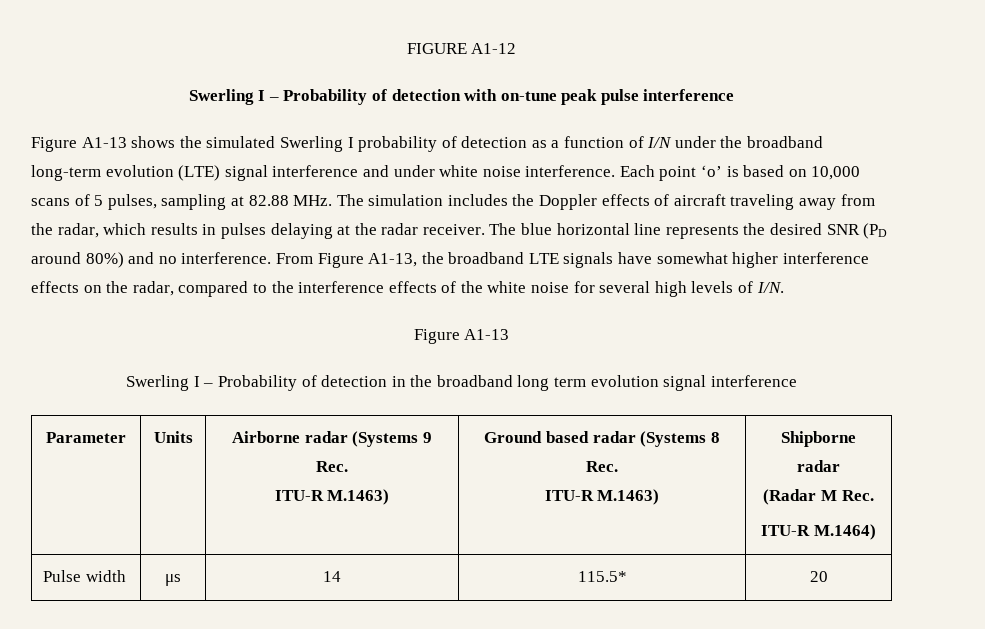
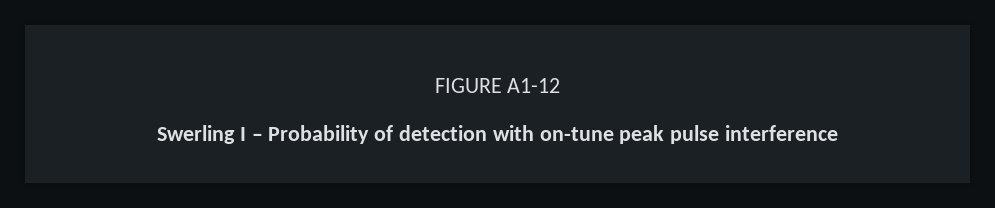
- Figure A1-13 shows the simulated Swerling I probability of detection as a function of I/N under the broadband long-term evolution (LTE) signal interference and under white noise interference. Each point ‘o’ is based on 10,000 scans of 5 pulses, sampling at 82.88 MHz. The simulation includes the Doppler effects of aircraft traveling away from the radar, which results in pulses delaying at the radar receiver. The blue horizontal line represents the desired SNR (PD around 80%) and no interference. From Figure A1-13, the broadband LTE signals have somewhat higher interference effects on the radar, compared to the interference effects of the white noise for several high levels of I/N.
- Figure A1-13
- Swerling I – Probability of detection in the broadband long term evolution signal interference
- Parameter | Units | Airborne radar (Systems 9 Rec.
- ITU-R M.1463) | Ground based radar (Systems 8 Rec.
- ITU-R M.1463) | Shipborne radar
- (Radar M Rec.
- ITU-R M.1464)
- Pulse width | μs | 14 | 115.5* | 20

